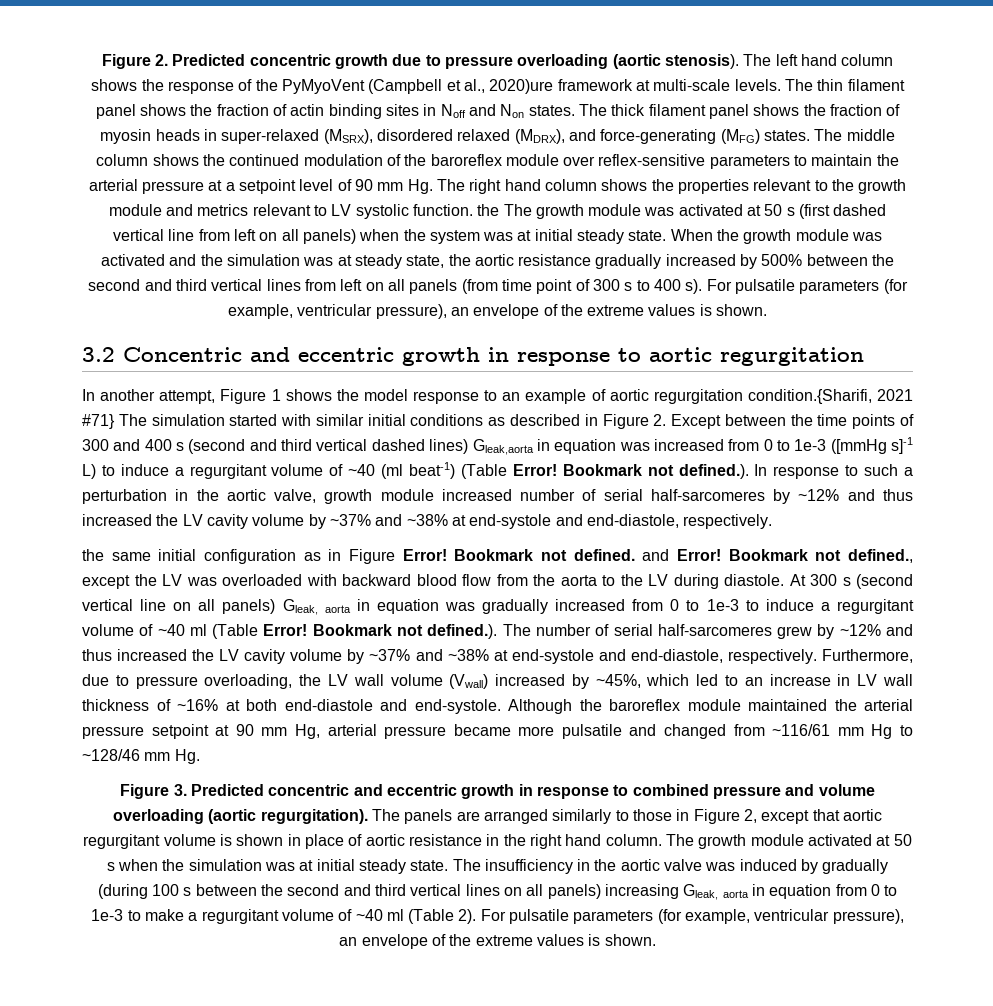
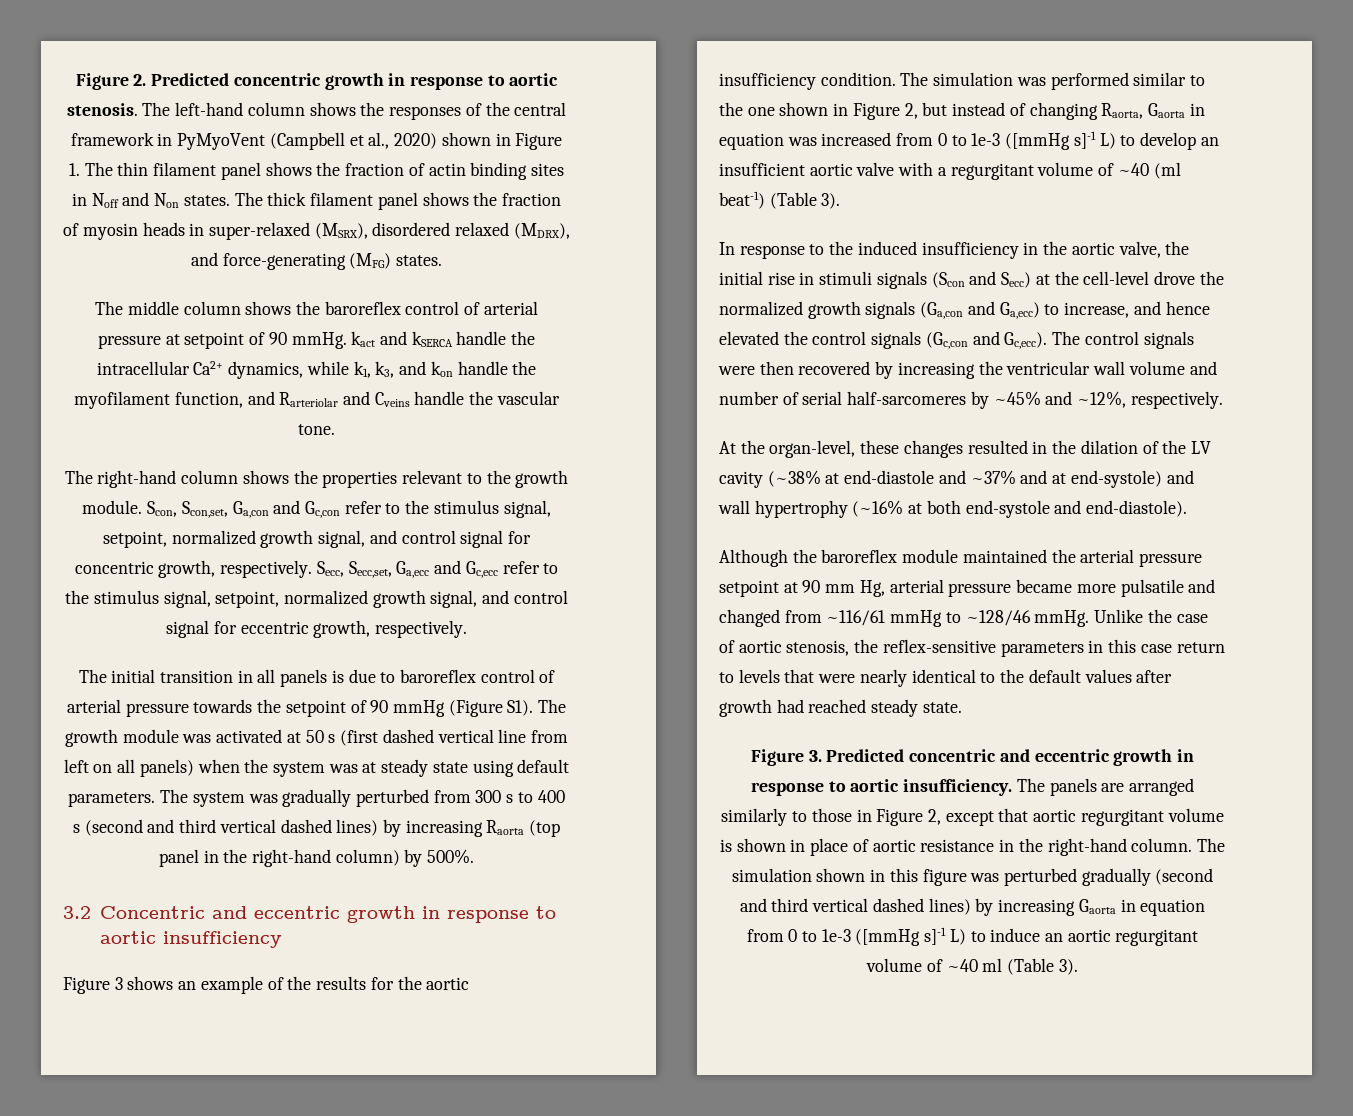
- Figure 2. Predicted concentric growth due to pressure overloading (aortic stenosis). The left hand column shows the response of the PyMyoVent (Campbell et al., 2020)ure framework at multi-scale levels. The thin filament panel shows the fraction of actin binding sites in Noff and Non states.
+ Figure 2. Predicted concentric growth in response to aortic stenosis. The left-hand column shows the responses of the central framework in PyMyoVent (Campbell et al., 2020) shown in Figure 1. The thin filament panel shows the fraction of actin binding sites in Noff and Non states.
- The thick filament panel shows the fraction of myosin heads in super-relaxed (MSRX), disordered relaxed (MDRX), and force-generating (MFG) states. The middle column shows the continued modulation of the baroreflex module over reflex-sensitive parameters to maintain the arterial pressure at a setpoint level of 90 mm Hg. The right hand column shows the properties relevant to the growth module and metrics relevant to LV systolic function. the The growth module was activated at 50 s (first dashed vertical line from left on all panels) when the system was at initial steady state. When the growth module was activated and the simulation was at steady state, the aortic resistance gradually increased by 500% between the second and third vertical lines from left on all panels (from time point of 300 s to 400 s). For pulsatile parameters (for example, ventricular pressure), an envelope of the extreme values is shown.
+ The thick filament panel shows the fraction of myosin heads in super-relaxed (MSRX), disordered relaxed (MDRX), and force-generating (MFG) states.
+ The middle column shows the baroreflex control of arterial pressure at setpoint of 90 mmHg. kact and kSERCA handle the intracellular Ca2+ dynamics, while k1, k3, and kon handle the myofilament function, and Rarteriolar and Cveins handle the vascular tone.
+ The right-hand column shows the properties relevant to the growth module. Scon, Scon,set, Ga,con and Gc,con refer to the stimulus signal, setpoint, normalized growth signal, and control signal for concentric growth, respectively. Secc, Secc,set, Ga,ecc and Gc,ecc refer to the stimulus signal, setpoint, normalized growth signal, and control signal for eccentric growth, respectively.
+ The initial transition in all panels is due to baroreflex control of arterial pressure towards the setpoint of 90 mmHg (Figure S1). The growth module was activated at 50 s (first dashed vertical line from left on all panels) when the system was at steady state using default parameters. The system was gradually perturbed from 300 s to 400 s (second and third vertical dashed lines) by increasing Raorta (top panel in the right-hand column) by 500%.
- 3.2 Concentric and eccentric growth in response to aortic regurgitation
- In another attempt, Figure 1 shows the model response to an example of aortic regurgitation condition.{Sharifi, 2021 #71} The simulation started with similar initial conditions as described in Figure 2. Except between the time points of 300 and 400 s (second and third vertical dashed lines) Gleak,aorta in equation was increased from 0 to 1e-3 ([mmHg s]-1 L) to induce a regurgitant volume of ~40 (ml beat-1) (Table Error! Bookmark not defined.). In response to such a perturbation in the aortic valve, growth module increased number of serial half-sarcomeres by ~12% and thus increased the LV cavity volume by ~37% and ~38% at end-systole and end-diastole, respectively.
- the same initial configuration as in Figure Error! Bookmark not defined. and Error! Bookmark not defined., except the LV was overloaded with backward blood flow from the aorta to the LV during diastole. At 300 s (second vertical line on all panels) Gleak, aorta in equation was gradually increased from 0 to 1e-3 to induce a regurgitant volume of ~40 ml (Table Error! Bookmark not defined.). The number of serial half-sarcomeres grew by ~12% and thus increased the LV cavity volume by ~37% and ~38% at end-systole and end-diastole, respectively. Furthermore, due to pressure overloading, the LV wall volume (Vwall) increased by ~45%, which led to an increase in LV wall thickness of ~16% at both end-diastole and end-systole. Although the baroreflex module maintained the arterial pressure setpoint at 90 mm Hg, arterial pressure became more pulsatile and changed from ~116/61 mm Hg to ~128/46 mm Hg.
+ 3.2 Concentric and eccentric growth in response to aortic insufficiency
+ Figure 3 shows an example of the results for the aortic insufficiency condition. The simulation was performed similar to the one shown in Figure 2, but instead of changing Raorta, Gaorta in equation was increased from 0 to 1e-3 ([mmHg s]-1 L) to develop an insufficient aortic valve with a regurgitant volume of ~40 (ml beat-1) (Table 3).
+ In response to the induced insufficiency in the aortic valve, the initial rise in stimuli signals (Scon and Secc) at the cell-level drove the normalized growth signals (Ga,con and Ga,ecc) to increase, and hence elevated the control signals (Gc,con and Gc,ecc). The control signals were then recovered by increasing the ventricular wall volume and number of serial half-sarcomeres by ~45% and ~12%, respectively.
+ At the organ-level, these changes resulted in the dilation of the LV cavity (~38% at end-diastole and ~37% and at end-systole) and wall hypertrophy (~16% at both end-systole and end-diastole).
+ Although the baroreflex module maintained the arterial pressure setpoint at 90 mm Hg, arterial pressure became more pulsatile and changed from ~116/61 mmHg to ~128/46 mmHg. Unlike the case of aortic stenosis, the reflex-sensitive parameters in this case return to levels that were nearly identical to the default values after growth had reached steady state.
- Figure 3. Predicted concentric and eccentric growth in response to combined pressure and volume overloading (aortic regurgitation).
+ Figure 3. Predicted concentric and eccentric growth in response to aortic insufficiency.
- The panels are arranged similarly to those in Figure 2, except that aortic regurgitant volume is shown in place of aortic resistance in the right hand column. The growth module activated at 50 s when the simulation was at initial steady state. The insufficiency in the aortic valve was induced by gradually (during 100 s between the second and third vertical lines on all panels) increasing Gleak, aorta in equation from 0 to 1e-3 to make a regurgitant volume of ~40 ml (Table 2). For pulsatile parameters (for example, ventricular pressure), an envelope of the extreme values is shown.
+ The panels are arranged similarly to those in Figure 2, except that aortic regurgitant volume is shown in place of aortic resistance in the right-hand column. The simulation shown in this figure was perturbed gradually (second and third vertical dashed lines) by increasing Gaorta in equation from 0 to 1e-3 ([mmHg s]-1 L) to induce an aortic regurgitant volume of ~40 ml (Table 3).

